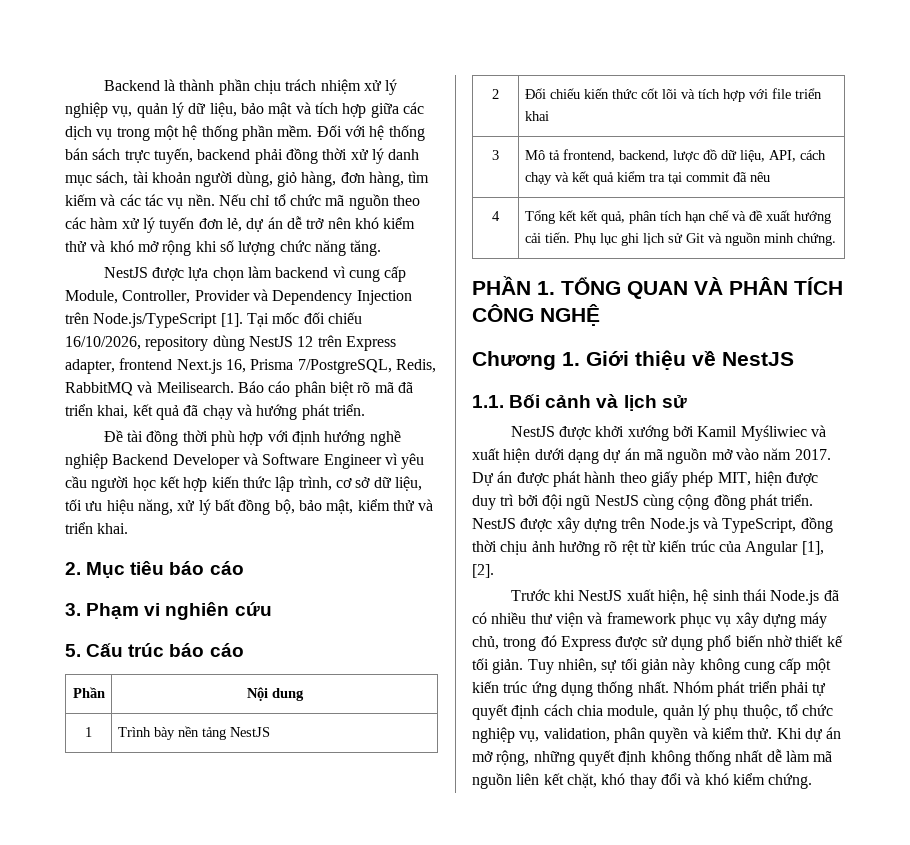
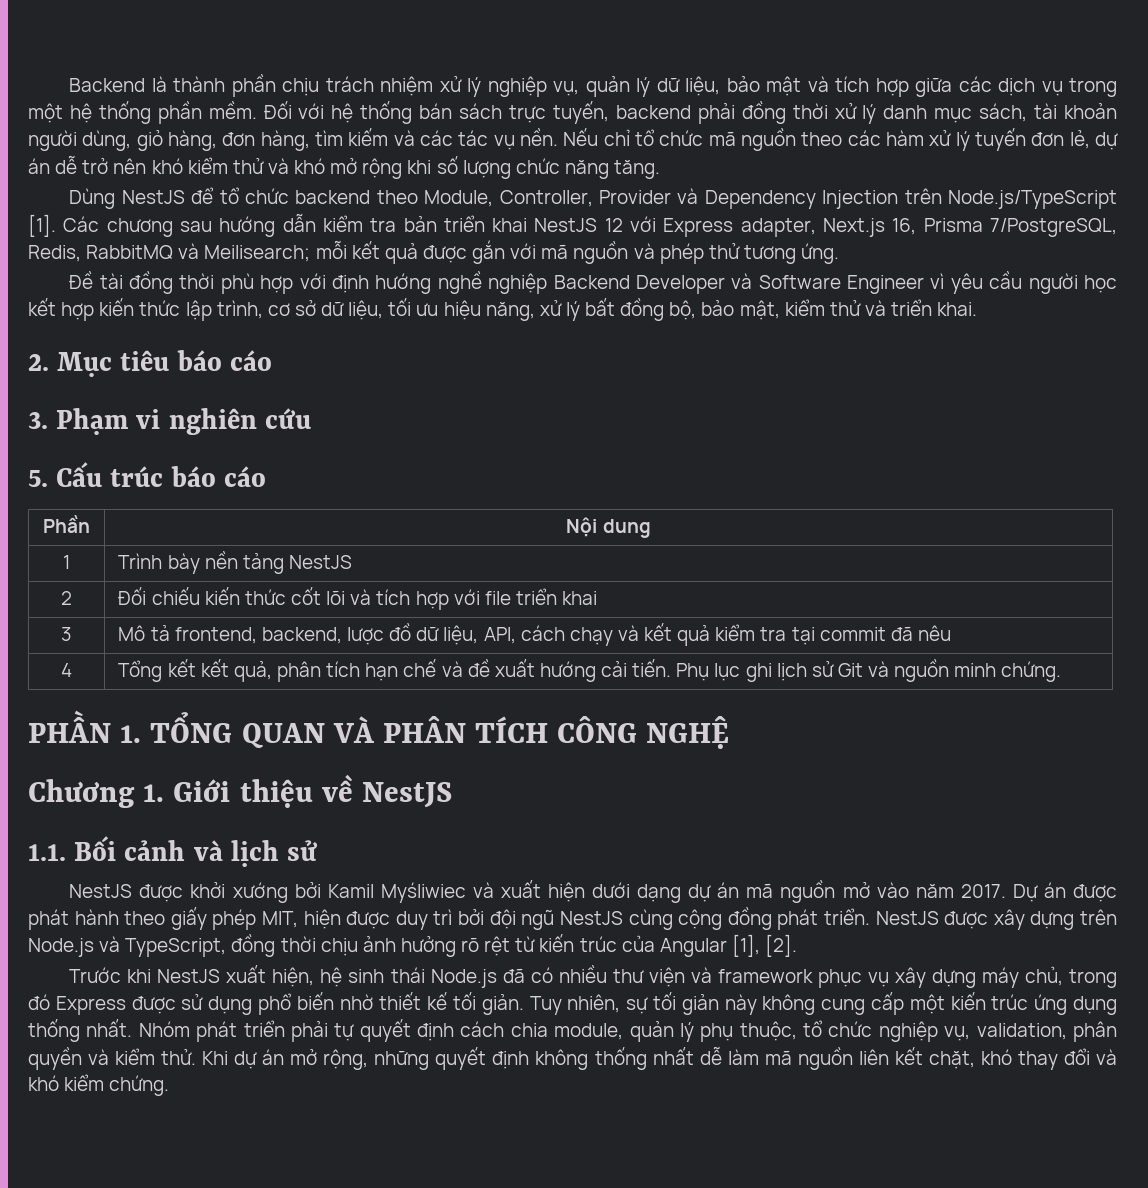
- NestJS được lựa chọn làm backend vì cung cấp Module, Controller, Provider và Dependency Injection trên Node.js/TypeScript [1].
+ Dùng NestJS để tổ chức backend theo Module, Controller, Provider và Dependency Injection trên Node.js/TypeScript [1].
- Tại mốc đối chiếu 16/10/2026, repository dùng NestJS 12 trên Express adapter, frontend Next.js 16, Prisma 7/PostgreSQL, Redis, RabbitMQ và Meilisearch. Báo cáo phân biệt rõ mã đã triển khai, kết quả đã chạy và hướng phát triển.
+ Các chương sau hướng dẫn kiểm tra bản triển khai NestJS 12 với Express adapter, Next.js 16, Prisma 7/PostgreSQL, Redis, RabbitMQ và Meilisearch; mỗi kết quả được gắn với mã nguồn và phép thử tương ứng.

